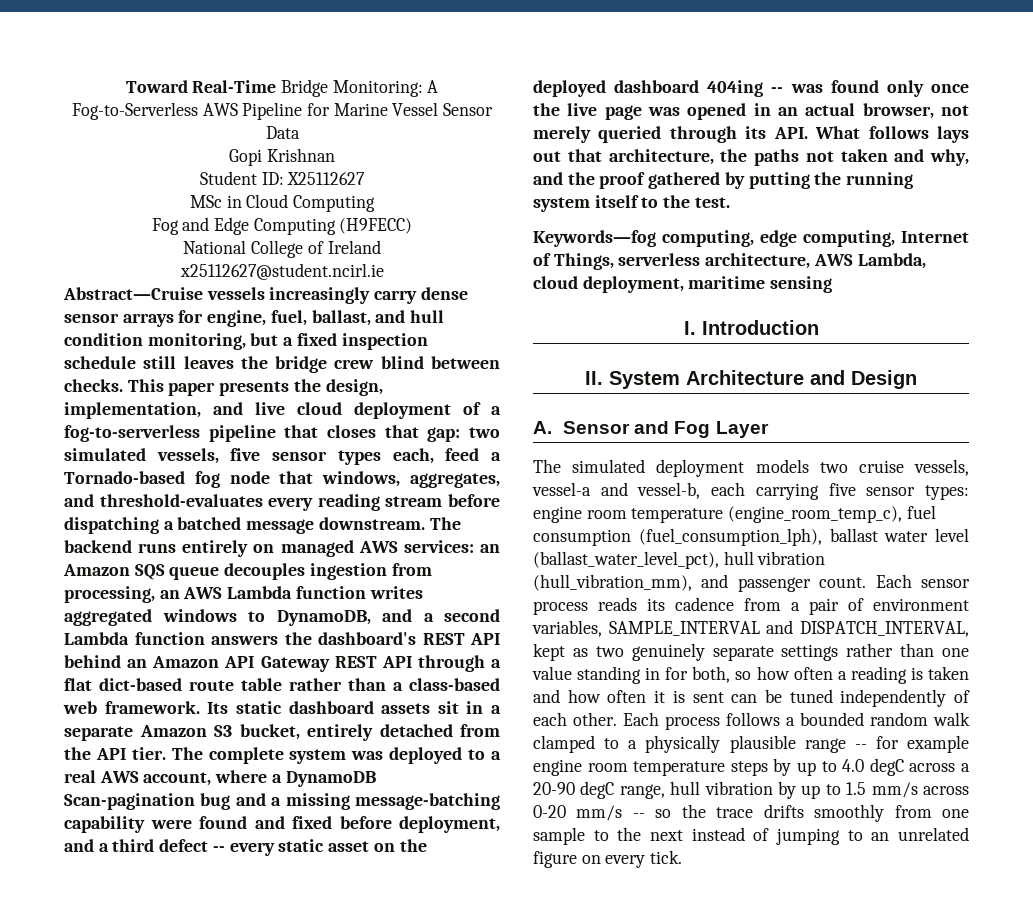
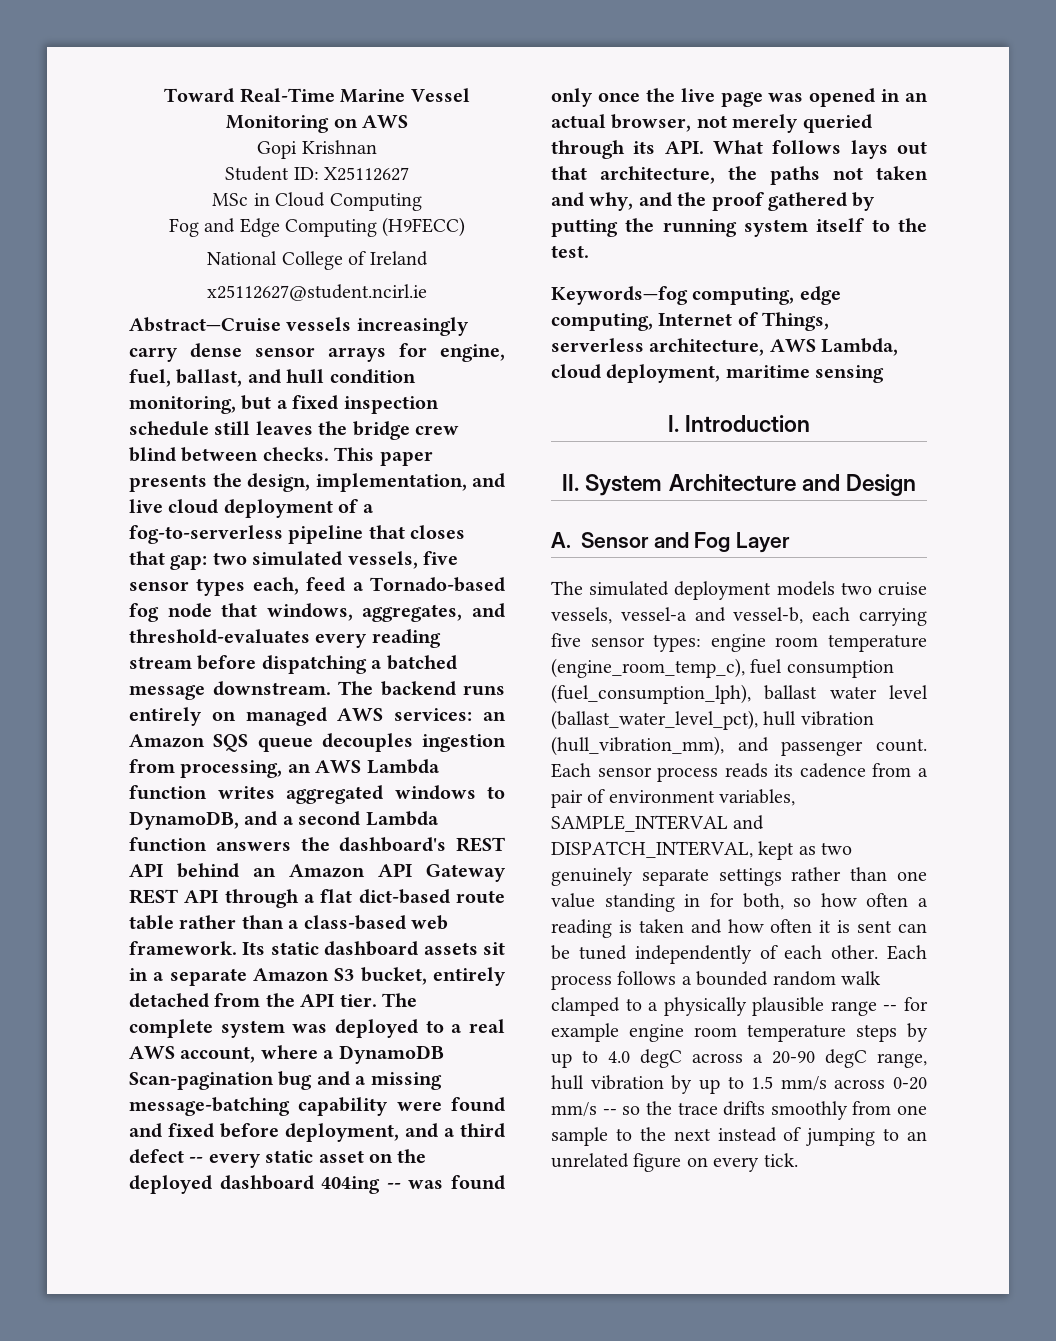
- Toward Real-Time Bridge Monitoring: A Fog-to-Serverless AWS Pipeline for Marine Vessel Sensor Data
+ Toward Real-Time Marine Vessel Monitoring on AWS

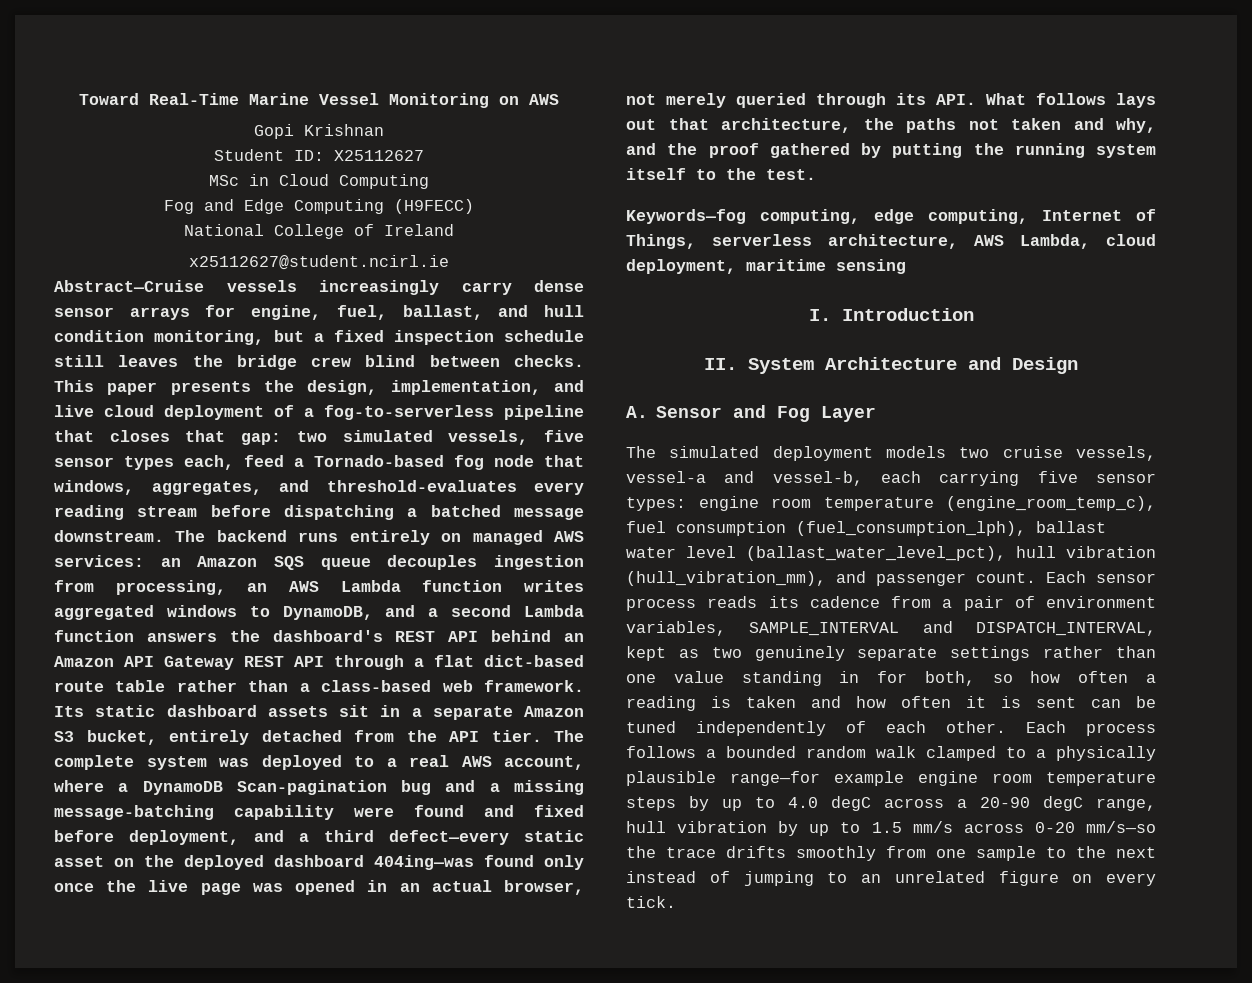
- The complete system was deployed to a real AWS account, where a DynamoDB Scan-pagination bug and a missing message-batching capability were found and fixed before deployment, and a third defect -- every static asset on the deployed dashboard 404ing -- was found only once the live page was opened in an actual browser, not merely queried through its API. What follows lays out that architecture, the paths not taken and why, and the proof gathered by putting the running system itself to the test.
+ The complete system was deployed to a real AWS account, where a DynamoDB Scan-pagination bug and a missing message-batching capability were found and fixed before deployment, and a third defect—every static asset on the deployed dashboard 404ing—was found only once the live page was opened in an actual browser, not merely queried through its API. What follows lays out that architecture, the paths not taken and why, and the proof gathered by putting the running system itself to the test.
- Each process follows a bounded random walk clamped to a physically plausible range -- for example engine room temperature steps by up to 4.0 degC across a 20-90 degC range, hull vibration by up to 1.5 mm/s across 0-20 mm/s -- so the trace drifts smoothly from one sample to the next instead of jumping to an unrelated figure on every tick.
+ Each process follows a bounded random walk clamped to a physically plausible range—for example engine room temperature steps by up to 4.0 degC across a 20-90 degC range, hull vibration by up to 1.5 mm/s across 0-20 mm/s—so the trace drifts smoothly from one sample to the next instead of jumping to an unrelated figure on every tick.

